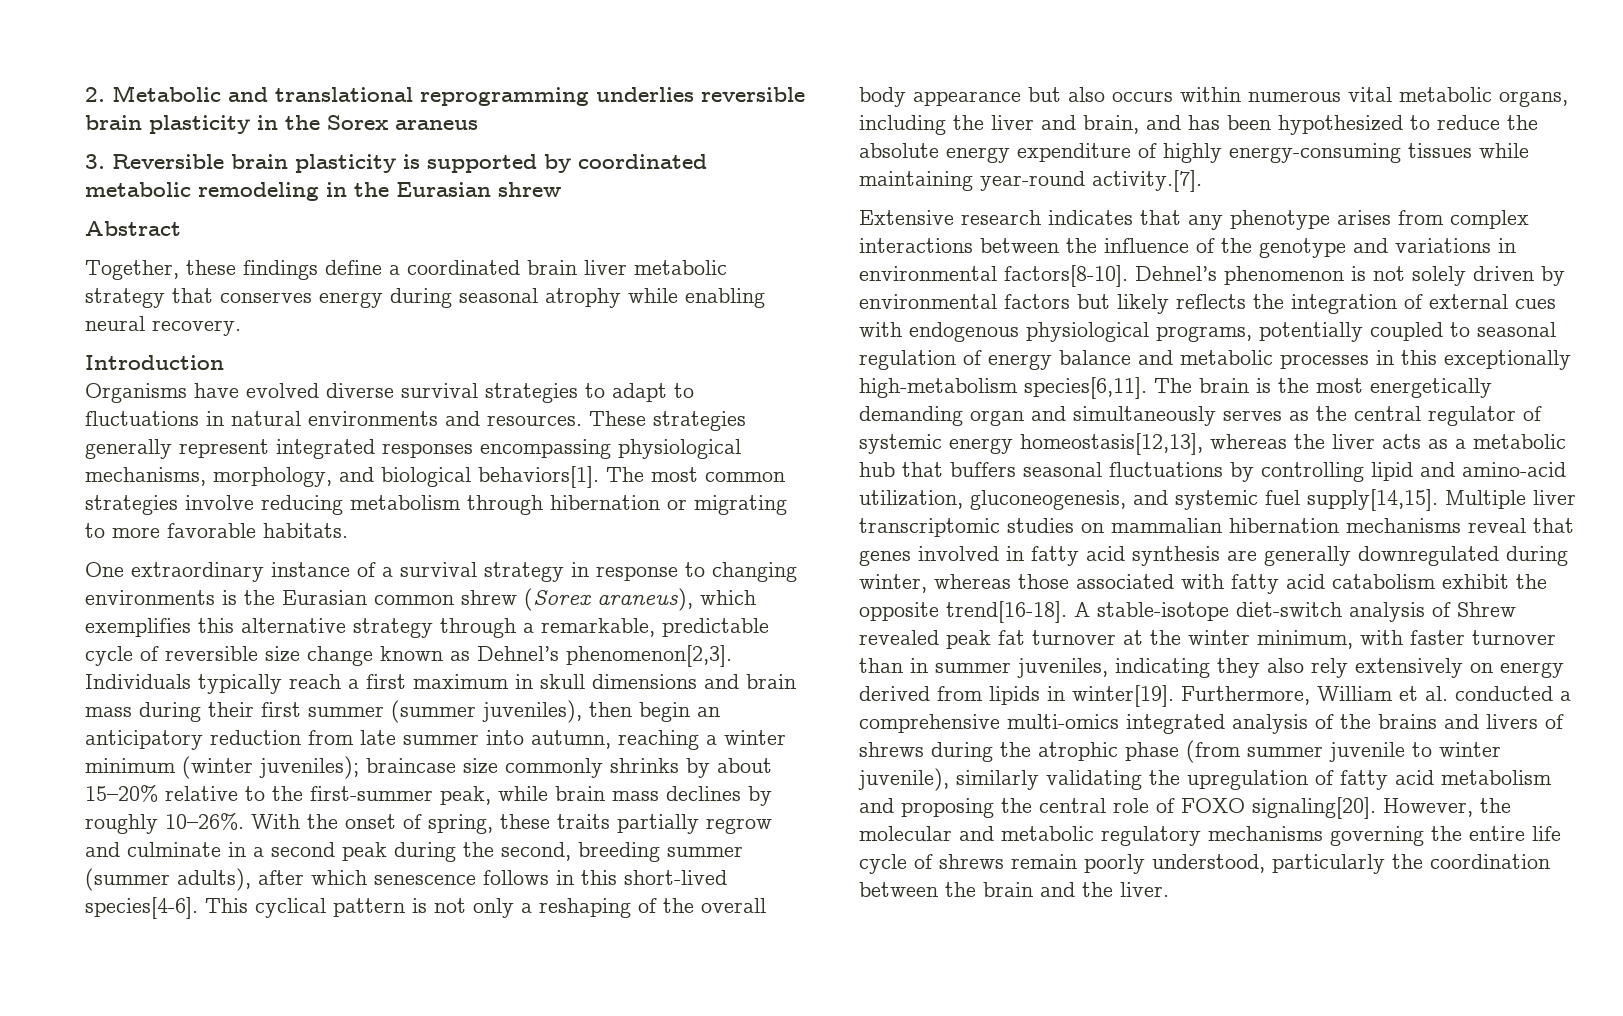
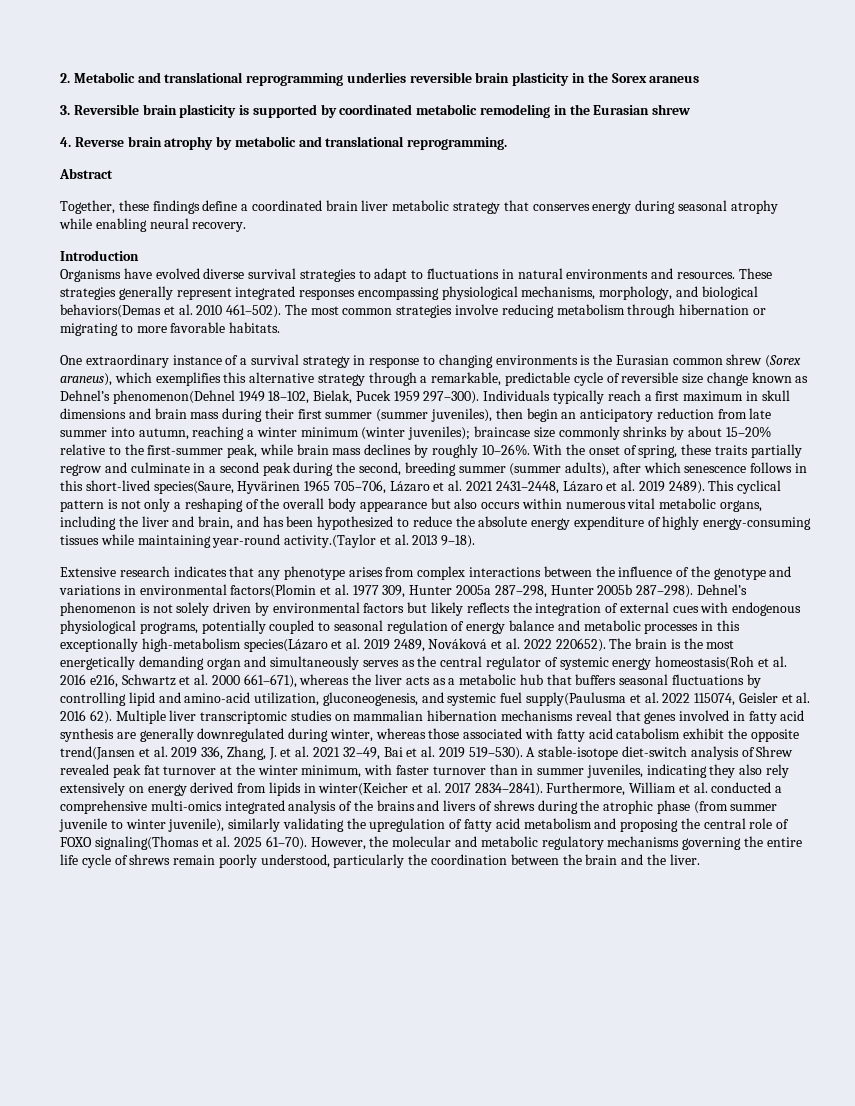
+ 4. Reverse brain atrophy by metabolic and translational reprogramming.
- These strategies generally represent integrated responses encompassing physiological mechanisms, morphology, and biological behaviors[1].
+ These strategies generally represent integrated responses encompassing physiological mechanisms, morphology, and biological behaviors(Demas et al. 2010 461–502).
- One extraordinary instance of a survival strategy in response to changing environments is the Eurasian common shrew (Sorex araneus), which exemplifies this alternative strategy through a remarkable, predictable cycle of reversible size change known as Dehnel’s phenomenon[2,3].
+ One extraordinary instance of a survival strategy in response to changing environments is the Eurasian common shrew (Sorex araneus), which exemplifies this alternative strategy through a remarkable, predictable cycle of reversible size change known as Dehnel’s phenomenon(Dehnel 1949 18–102, Bielak, Pucek 1959 297–300).
- With the onset of spring, these traits partially regrow and culminate in a second peak during the second, breeding summer (summer adults), after which senescence follows in this short-lived species[4-6].
+ With the onset of spring, these traits partially regrow and culminate in a second peak during the second, breeding summer (summer adults), after which senescence follows in this short-lived species(Saure, Hyvärinen 1965 705–706, Lázaro et al. 2021 2431–2448, Lázaro et al. 2019 2489).
- This cyclical pattern is not only a reshaping of the overall body appearance but also occurs within numerous vital metabolic organs, including the liver and brain, and has been hypothesized to reduce the absolute energy expenditure of highly energy-consuming tissues while maintaining year-round activity.[7].
+ This cyclical pattern is not only a reshaping of the overall body appearance but also occurs within numerous vital metabolic organs, including the liver and brain, and has been hypothesized to reduce the absolute energy expenditure of highly energy-consuming tissues while maintaining year-round activity.(Taylor et al. 2013 9–18).
- Extensive research indicates that any phenotype arises from complex interactions between the influence of the genotype and variations in environmental factors[8-10].
+ Extensive research indicates that any phenotype arises from complex interactions between the influence of the genotype and variations in environmental factors(Plomin et al. 1977 309, Hunter 2005a 287–298, Hunter 2005b 287–298).
- Dehnel’s phenomenon is not solely driven by environmental factors but likely reflects the integration of external cues with endogenous physiological programs, potentially coupled to seasonal regulation of energy balance and metabolic processes in this exceptionally high-metabolism species[6,11].
+ Dehnel’s phenomenon is not solely driven by environmental factors but likely reflects the integration of external cues with endogenous physiological programs, potentially coupled to seasonal regulation of energy balance and metabolic processes in this exceptionally high-metabolism species(Lázaro et al. 2019 2489, Nováková et al. 2022 220652).
- The brain is the most energetically demanding organ and simultaneously serves as the central regulator of systemic energy homeostasis[12,13], whereas the liver acts as a metabolic hub that buffers seasonal fluctuations by controlling lipid and amino-acid utilization, gluconeogenesis, and systemic fuel supply[14,15].
+ The brain is the most energetically demanding organ and simultaneously serves as the central regulator of systemic energy homeostasis(Roh et al. 2016 e216, Schwartz et al. 2000 661–671), whereas the liver acts as a metabolic hub that buffers seasonal fluctuations by controlling lipid and amino-acid utilization, gluconeogenesis, and systemic fuel supply(Paulusma et al. 2022 115074, Geisler et al. 2016 62).
- Multiple liver transcriptomic studies on mammalian hibernation mechanisms reveal that genes involved in fatty acid synthesis are generally downregulated during winter, whereas those associated with fatty acid catabolism exhibit the opposite trend[16-18].
+ Multiple liver transcriptomic studies on mammalian hibernation mechanisms reveal that genes involved in fatty acid synthesis are generally downregulated during winter, whereas those associated with fatty acid catabolism exhibit the opposite trend(Jansen et al. 2019 336, Zhang, J. et al. 2021 32–49, Bai et al. 2019 519–530).
- A stable-isotope diet-switch analysis of Shrew revealed peak fat turnover at the winter minimum, with faster turnover than in summer juveniles, indicating they also rely extensively on energy derived from lipids in winter[19].
+ A stable-isotope diet-switch analysis of Shrew revealed peak fat turnover at the winter minimum, with faster turnover than in summer juveniles, indicating they also rely extensively on energy derived from lipids in winter(Keicher et al. 2017 2834–2841).
- Furthermore, William et al. conducted a comprehensive multi-omics integrated analysis of the brains and livers of shrews during the atrophic phase (from summer juvenile to winter juvenile), similarly validating the upregulation of fatty acid metabolism and proposing the central role of FOXO signaling[20].
+ Furthermore, William et al. conducted a comprehensive multi-omics integrated analysis of the brains and livers of shrews during the atrophic phase (from summer juvenile to winter juvenile), similarly validating the upregulation of fatty acid metabolism and proposing the central role of FOXO signaling(Thomas et al. 2025 61–70).

